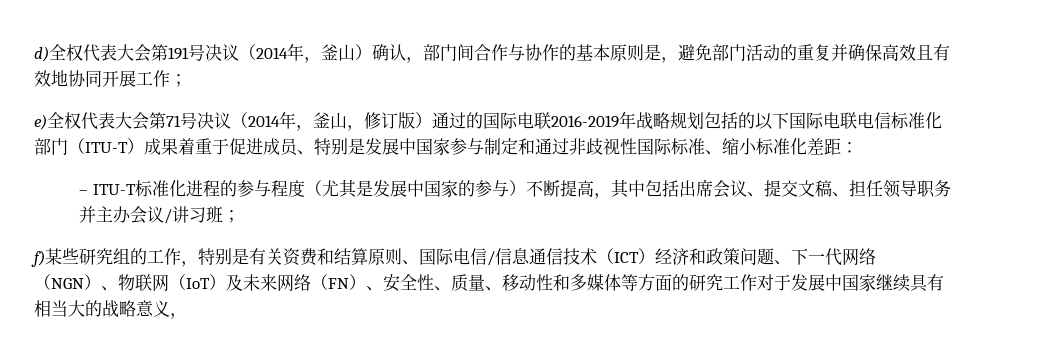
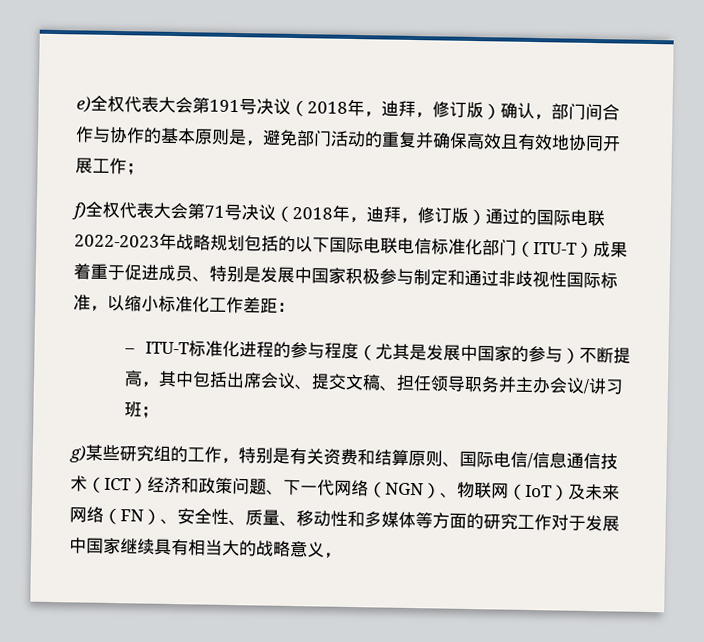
- d)全权代表大会第191号决议（2014年，釜山）确认，部门间合作与协作的基本原则是，避免部门活动的重复并确保高效且有效地协同开展工作；
+ e)全权代表大会第191号决议（2018年，迪拜，修订版）确认，部门间合作与协作的基本原则是，避免部门活动的重复并确保高效且有效地协同开展工作；
- e)全权代表大会第71号决议（2014年，釜山，修订版）通过的国际电联2016-2019年战略规划包括的以下国际电联电信标准化部门（ITU-T）成果着重于促进成员、特别是发展中国家参与制定和通过非歧视性国际标准、缩小标准化差距：
+ f)全权代表大会第71号决议（2018年，迪拜，修订版）通过的国际电联2022-2023年战略规划包括的以下国际电联电信标准化部门（ITU-T）成果着重于促进成员、特别是发展中国家积极参与制定和通过非歧视性国际标准，以缩小标准化工作差距：
- f)某些研究组的工作，特别是有关资费和结算原则、国际电信/信息通信技术（ICT）经济和政策问题、下一代网络（NGN）、物联网（IoT）及未来网络（FN）、安全性、质量、移动性和多媒体等方面的研究工作对于发展中国家继续具有相当大的战略意义，
+ g)某些研究组的工作，特别是有关资费和结算原则、国际电信/信息通信技术（ICT）经济和政策问题、下一代网络（NGN）、物联网（IoT）及未来网络（FN）、安全性、质量、移动性和多媒体等方面的研究工作对于发展中国家继续具有相当大的战略意义，

